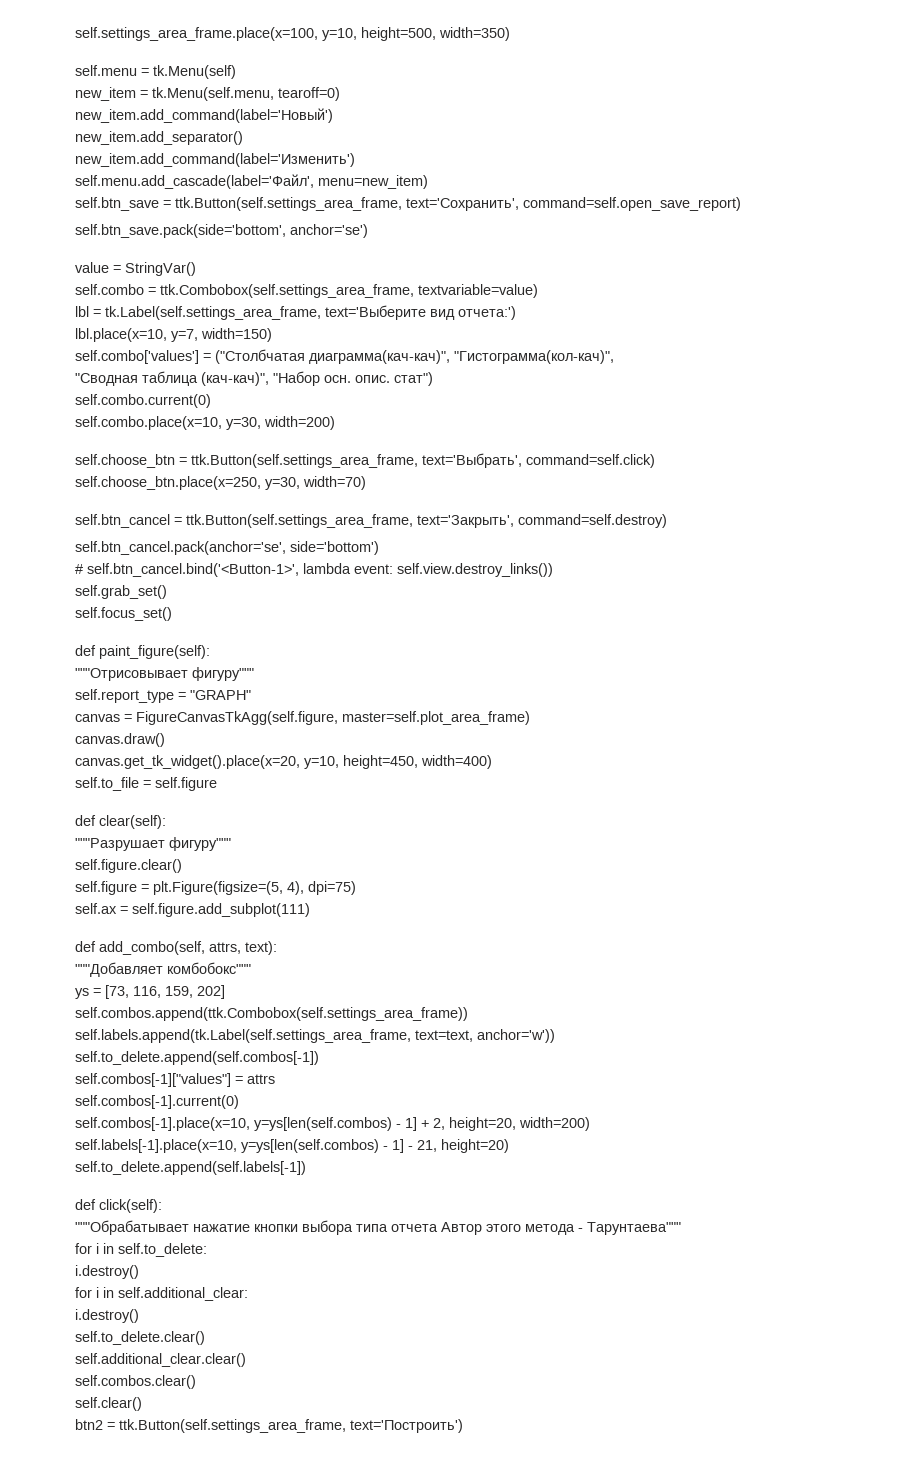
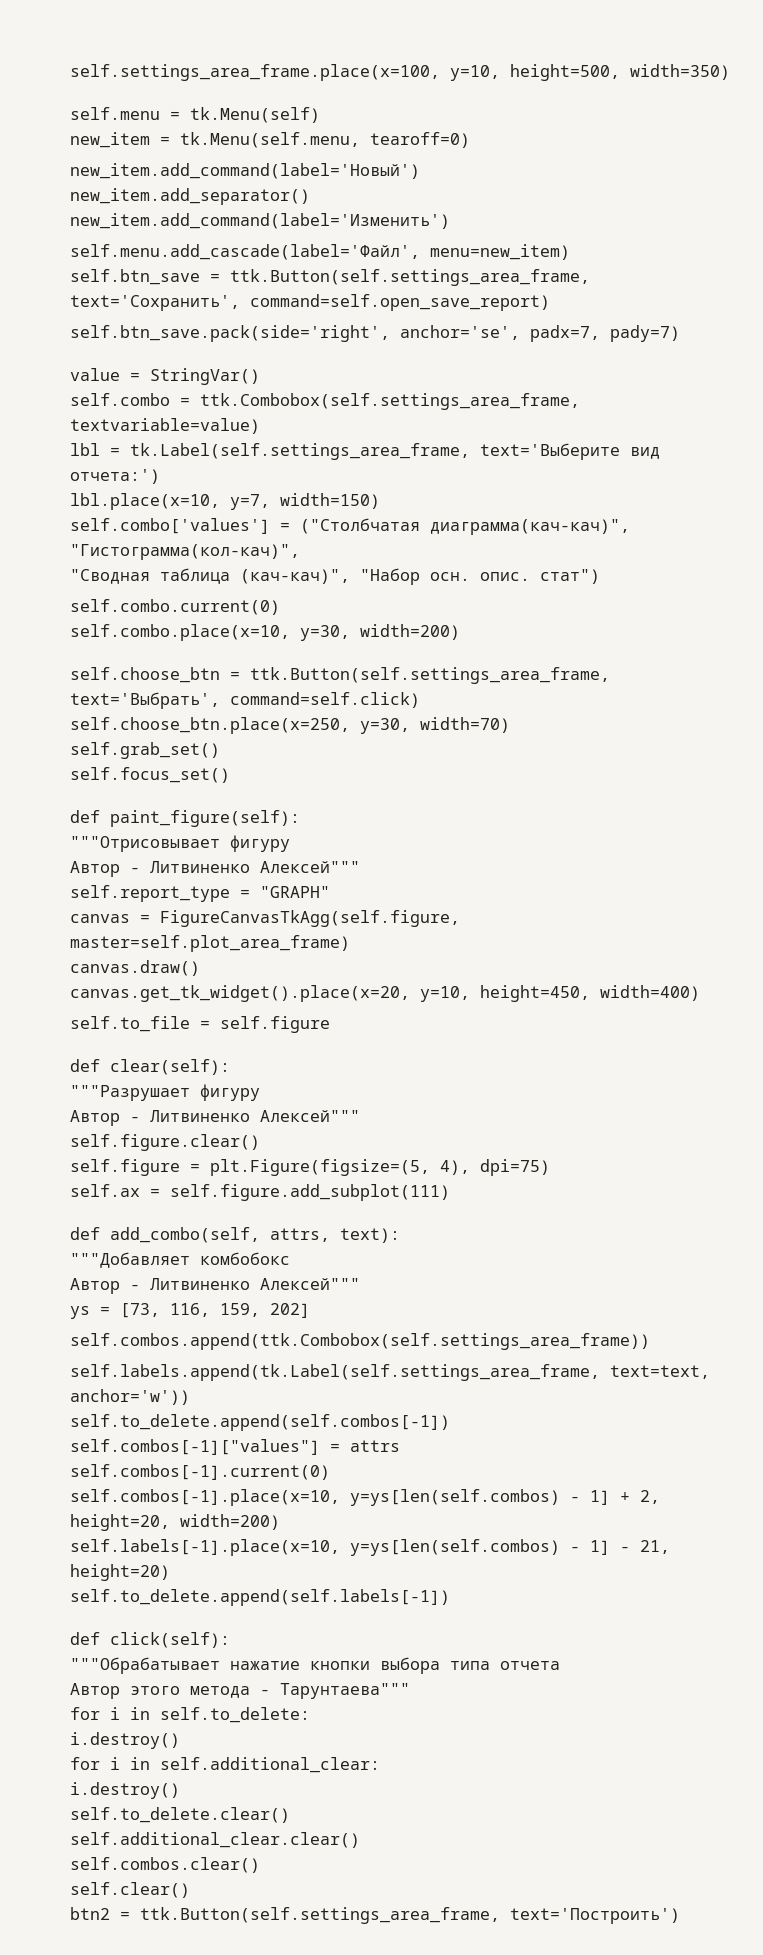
- self.btn_save.pack(side='bottom', anchor='se')
+ self.btn_save.pack(side='right', anchor='se', padx=7, pady=7)
- self.btn_cancel = ttk.Button(self.settings_area_frame, text='Закрыть', command=self.destroy)
- self.btn_cancel.pack(anchor='se', side='bottom')
- # self.btn_cancel.bind('<Button-1>', lambda event: self.view.destroy_links())
- """Отрисовывает фигуру"""
+ """Отрисовывает фигуру
+ Автор - Литвиненко Алексей"""
- """Разрушает фигуру"""
+ """Разрушает фигуру
+ Автор - Литвиненко Алексей"""
- """Добавляет комбобокс"""
+ """Добавляет комбобокс
+ Автор - Литвиненко Алексей"""
- """Обрабатывает нажатие кнопки выбора типа отчета Автор этого метода - Тарунтаева"""
+ """Обрабатывает нажатие кнопки выбора типа отчета
+ Автор этого метода - Тарунтаева"""

